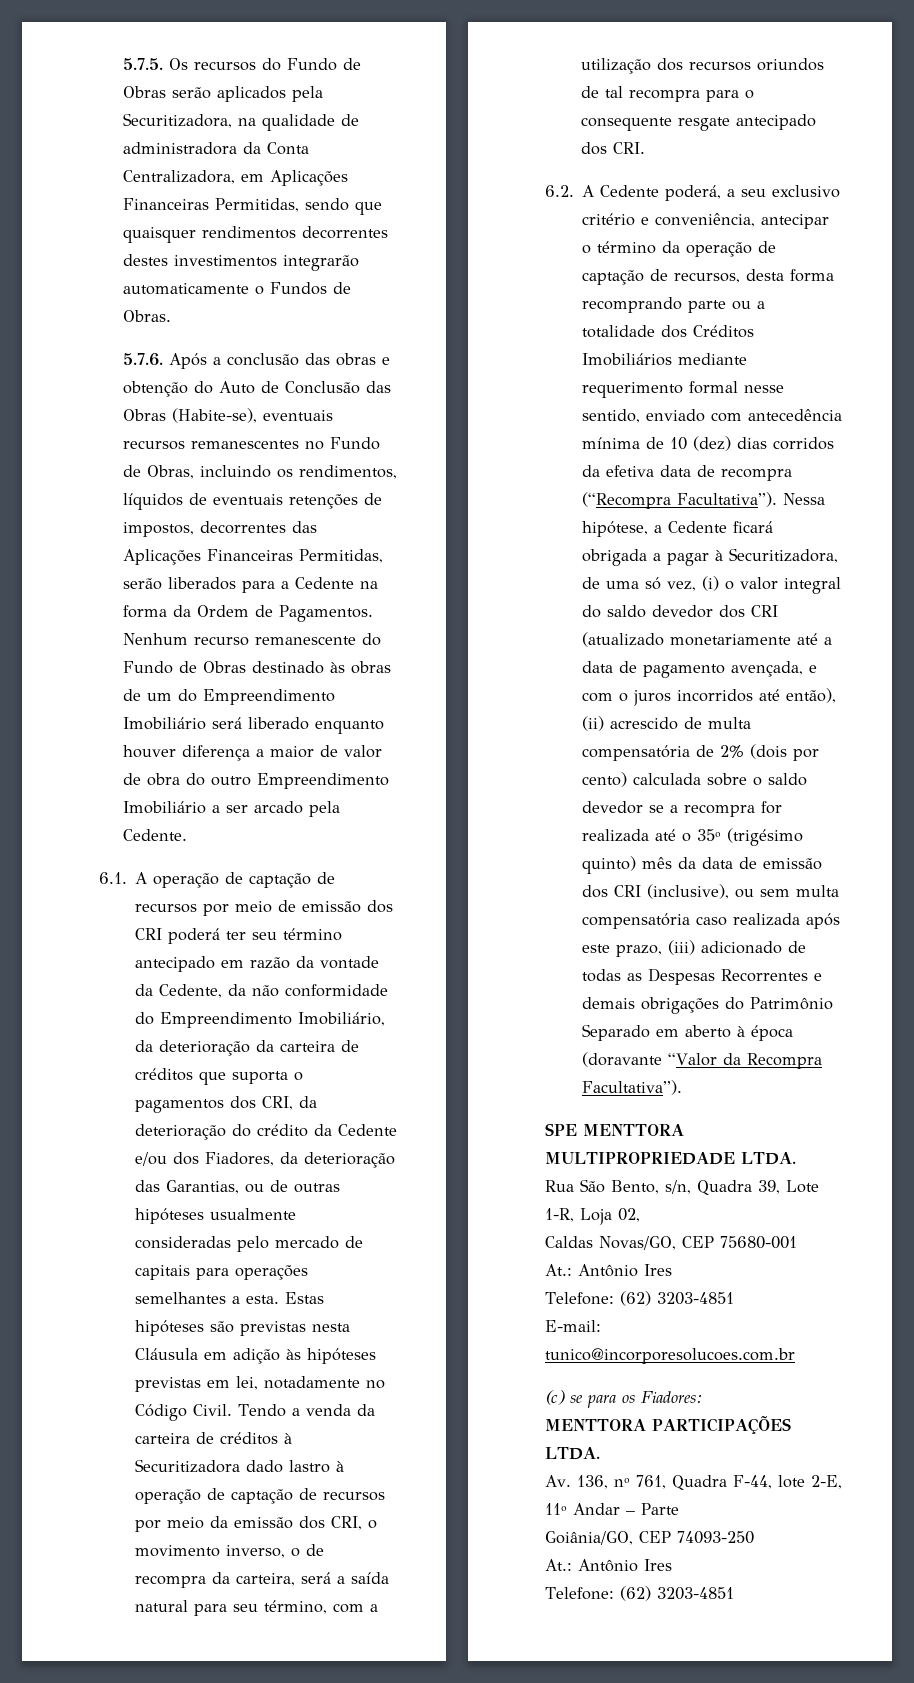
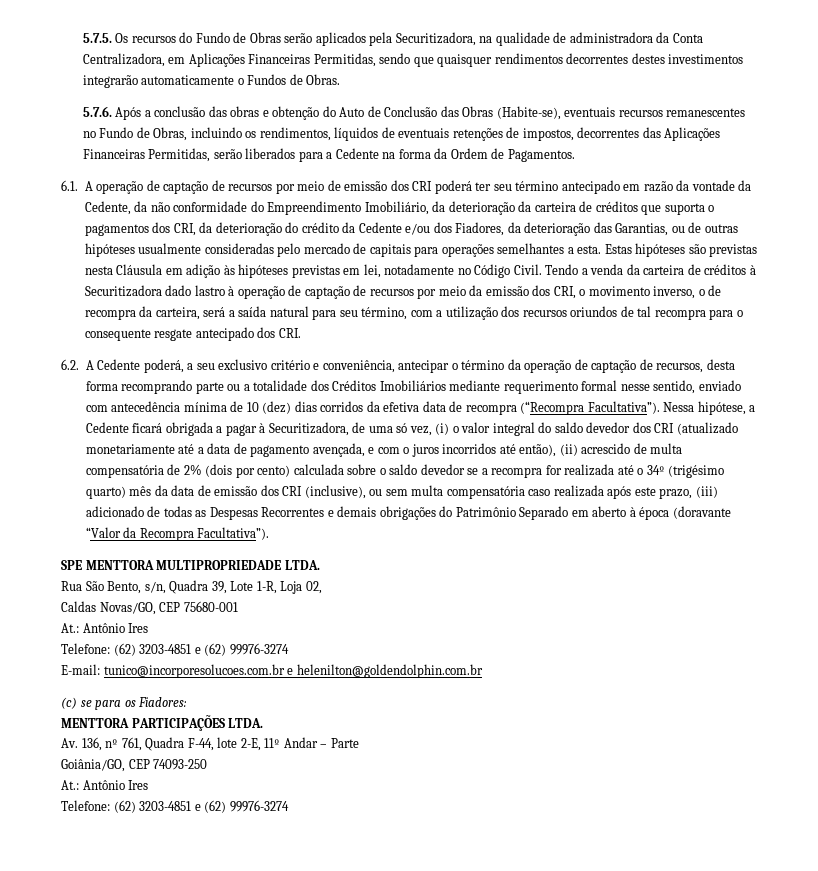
- Nenhum recurso remanescente do Fundo de Obras destinado às obras de um do Empreendimento Imobiliário será liberado enquanto houver diferença a maior de valor de obra do outro Empreendimento Imobiliário a ser arcado pela Cedente.
- Nessa hipótese, a Cedente ficará obrigada a pagar à Securitizadora, de uma só vez, (i) o valor integral do saldo devedor dos CRI (atualizado monetariamente até a data de pagamento avençada, e com o juros incorridos até então), (ii) acrescido de multa compensatória de 2% (dois por cento) calculada sobre o saldo devedor se a recompra for realizada até o 35º (trigésimo quinto) mês da data de emissão dos CRI (inclusive), ou sem multa compensatória caso realizada após este prazo, (iii) adicionado de todas as Despesas Recorrentes e demais obrigações do Patrimônio Separado em aberto à época (doravante “Valor da Recompra Facultativa”).
+ Nessa hipótese, a Cedente ficará obrigada a pagar à Securitizadora, de uma só vez, (i) o valor integral do saldo devedor dos CRI (atualizado monetariamente até a data de pagamento avençada, e com o juros incorridos até então), (ii) acrescido de multa compensatória de 2% (dois por cento) calculada sobre o saldo devedor se a recompra for realizada até o 34º (trigésimo quarto) mês da data de emissão dos CRI (inclusive), ou sem multa compensatória caso realizada após este prazo, (iii) adicionado de todas as Despesas Recorrentes e demais obrigações do Patrimônio Separado em aberto à época (doravante “Valor da Recompra Facultativa”).
  Caldas Novas/GO, CEP 75680-001
  At.: Antônio Ires
- Telefone: (62) 3203-4851
+ Telefone: (62) 3203-4851 e (62) 99976-3274
- E-mail: tunico@incorporesolucoes.com.br
+ E-mail: tunico@incorporesolucoes.com.br e helenilton@goldendolphin.com.br
  Goiânia/GO, CEP 74093-250
  At.: Antônio Ires
- Telefone: (62) 3203-4851
+ Telefone: (62) 3203-4851 e (62) 99976-3274

